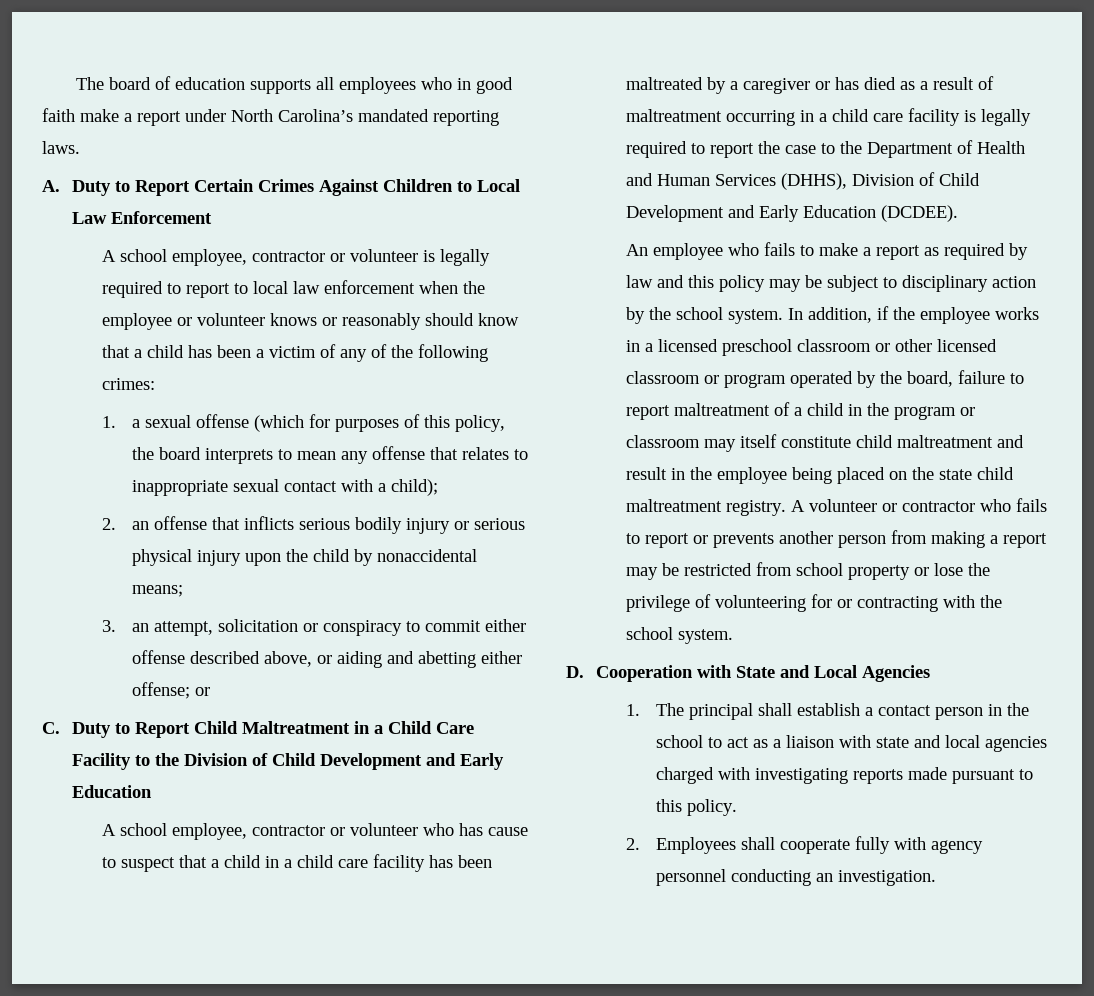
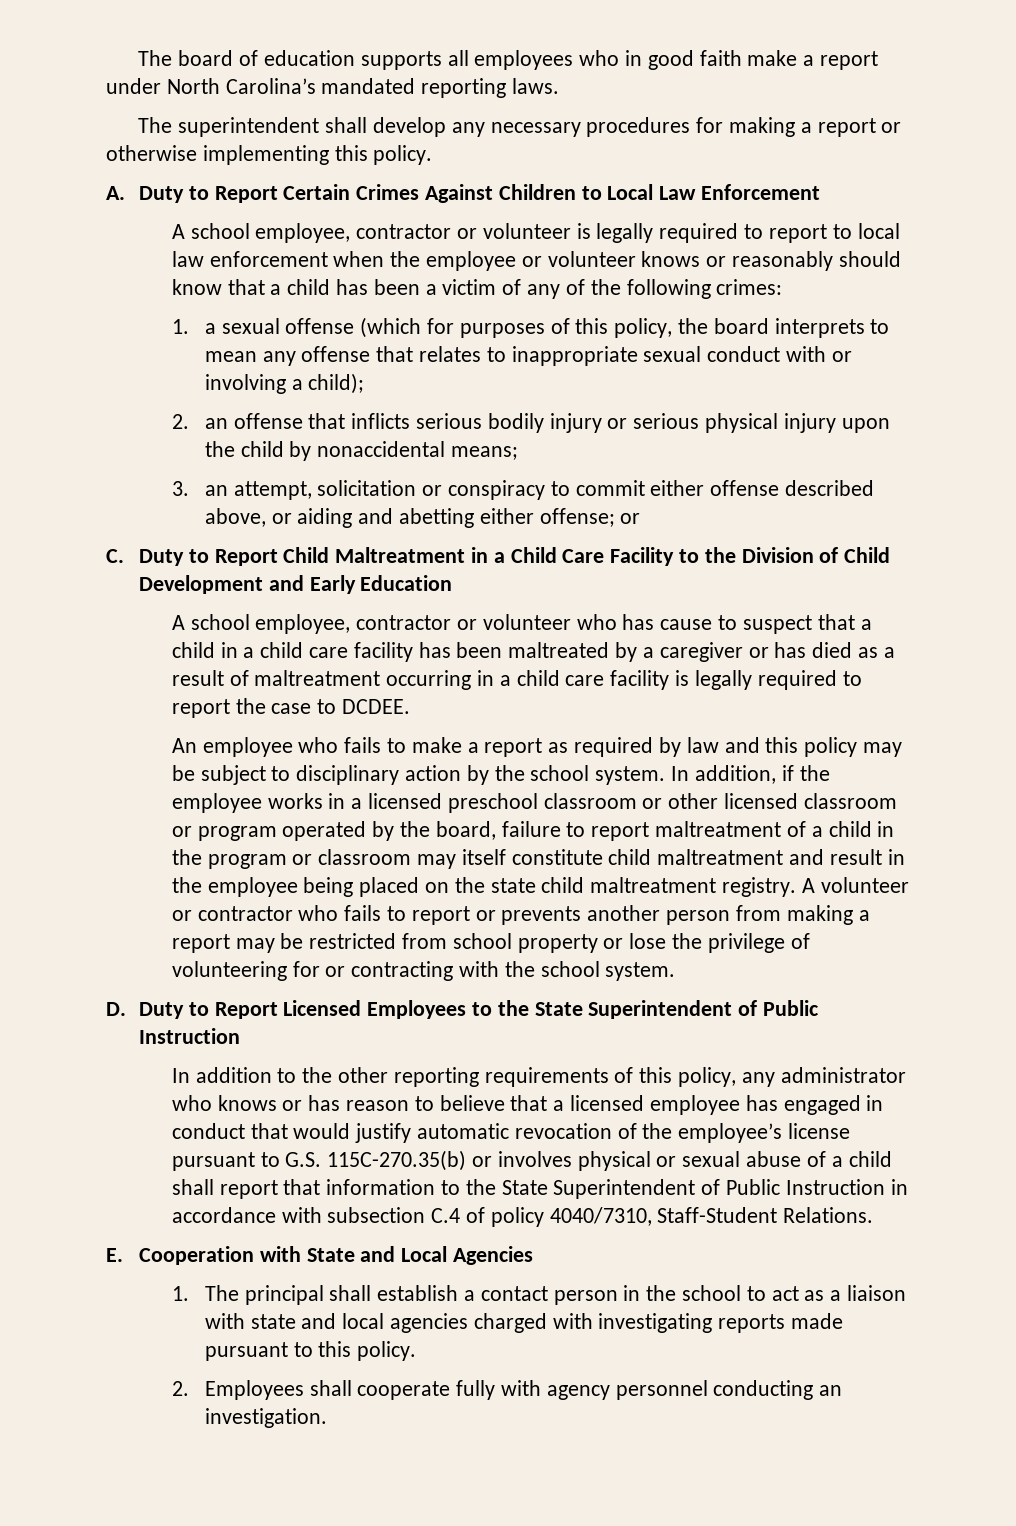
+ The superintendent shall develop any necessary procedures for making a report or otherwise implementing this policy.
- 1. a sexual offense (which for purposes of this policy, the board interprets to mean any offense that relates to inappropriate sexual contact with a child);
+ 1. a sexual offense (which for purposes of this policy, the board interprets to mean any offense that relates to inappropriate sexual conduct with or involving a child);
- A school employee, contractor or volunteer who has cause to suspect that a child in a child care facility has been maltreated by a caregiver or has died as a result of maltreatment occurring in a child care facility is legally required to report the case to the Department of Health and Human Services (DHHS), Division of Child Development and Early Education (DCDEE).
+ A school employee, contractor or volunteer who has cause to suspect that a child in a child care facility has been maltreated by a caregiver or has died as a result of maltreatment occurring in a child care facility is legally required to report the case to DCDEE.
- D. Cooperation with State and Local Agencies
+ D. Duty to Report Licensed Employees to the State Superintendent of Public Instruction
+ In addition to the other reporting requirements of this policy, any administrator who knows or has reason to believe that a licensed employee has engaged in conduct that would justify automatic revocation of the employee’s license pursuant to G.S. 115C-270.35(b) or involves physical or sexual abuse of a child shall report that information to the State Superintendent of Public Instruction in accordance with subsection C.4 of policy 4040/7310, Staff-Student Relations.
+ E. Cooperation with State and Local Agencies

